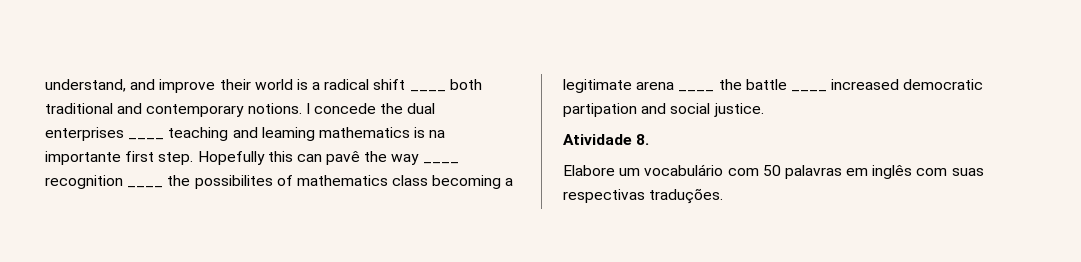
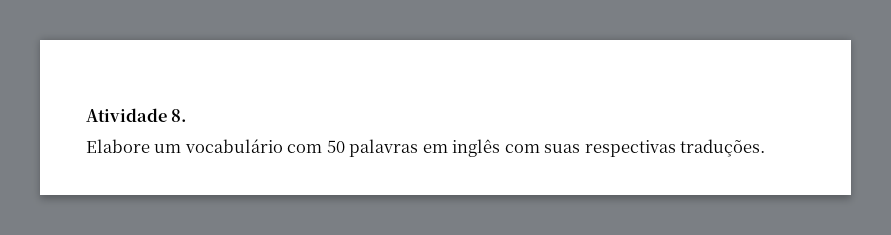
- understand, and improve their world is a radical shift ____ both traditional and contemporary notions. I concede the dual enterprises ____ teaching and leaming mathematics is na importante first step. Hopefully this can pavê the way ____ recognition ____ the possibilites of mathematics class becoming a legitimate arena ____ the battle ____ increased democratic partipation and social justice.

